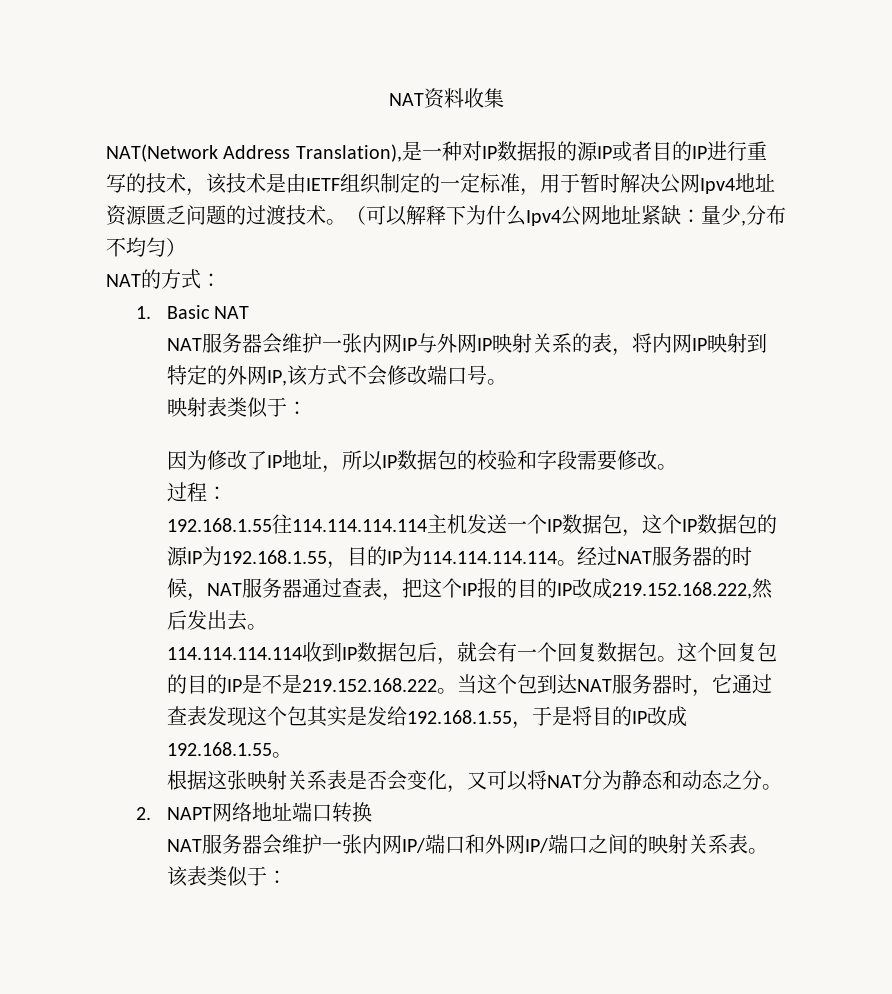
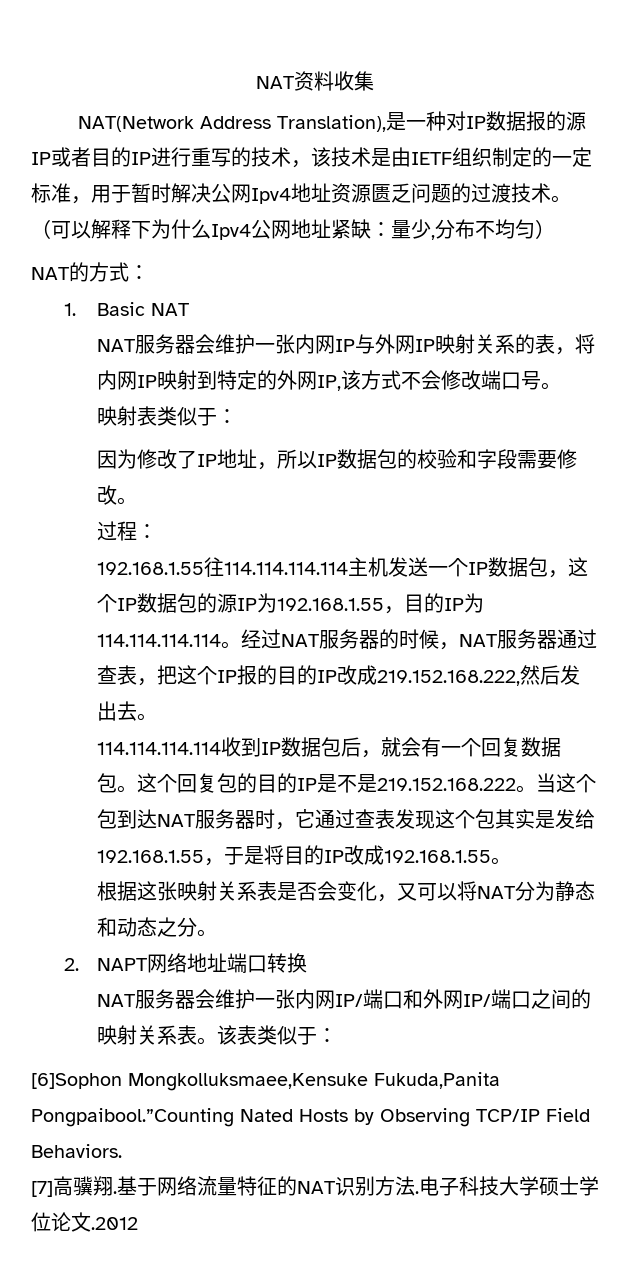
+ [6]Sophon Mongkolluksmaee,Kensuke Fukuda,Panita Pongpaibool.”Counting Nated Hosts by Observing TCP/IP Field Behaviors.
+ [7]高骥翔.基于网络流量特征的NAT识别方法.电子科技大学硕士学位论文.2012

